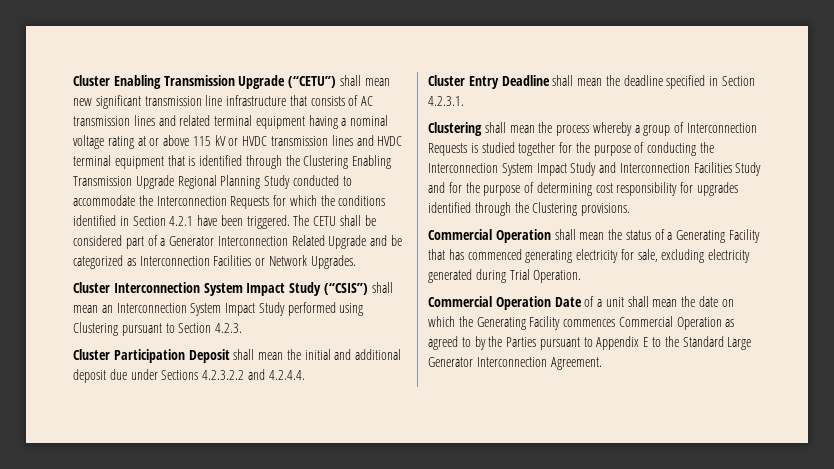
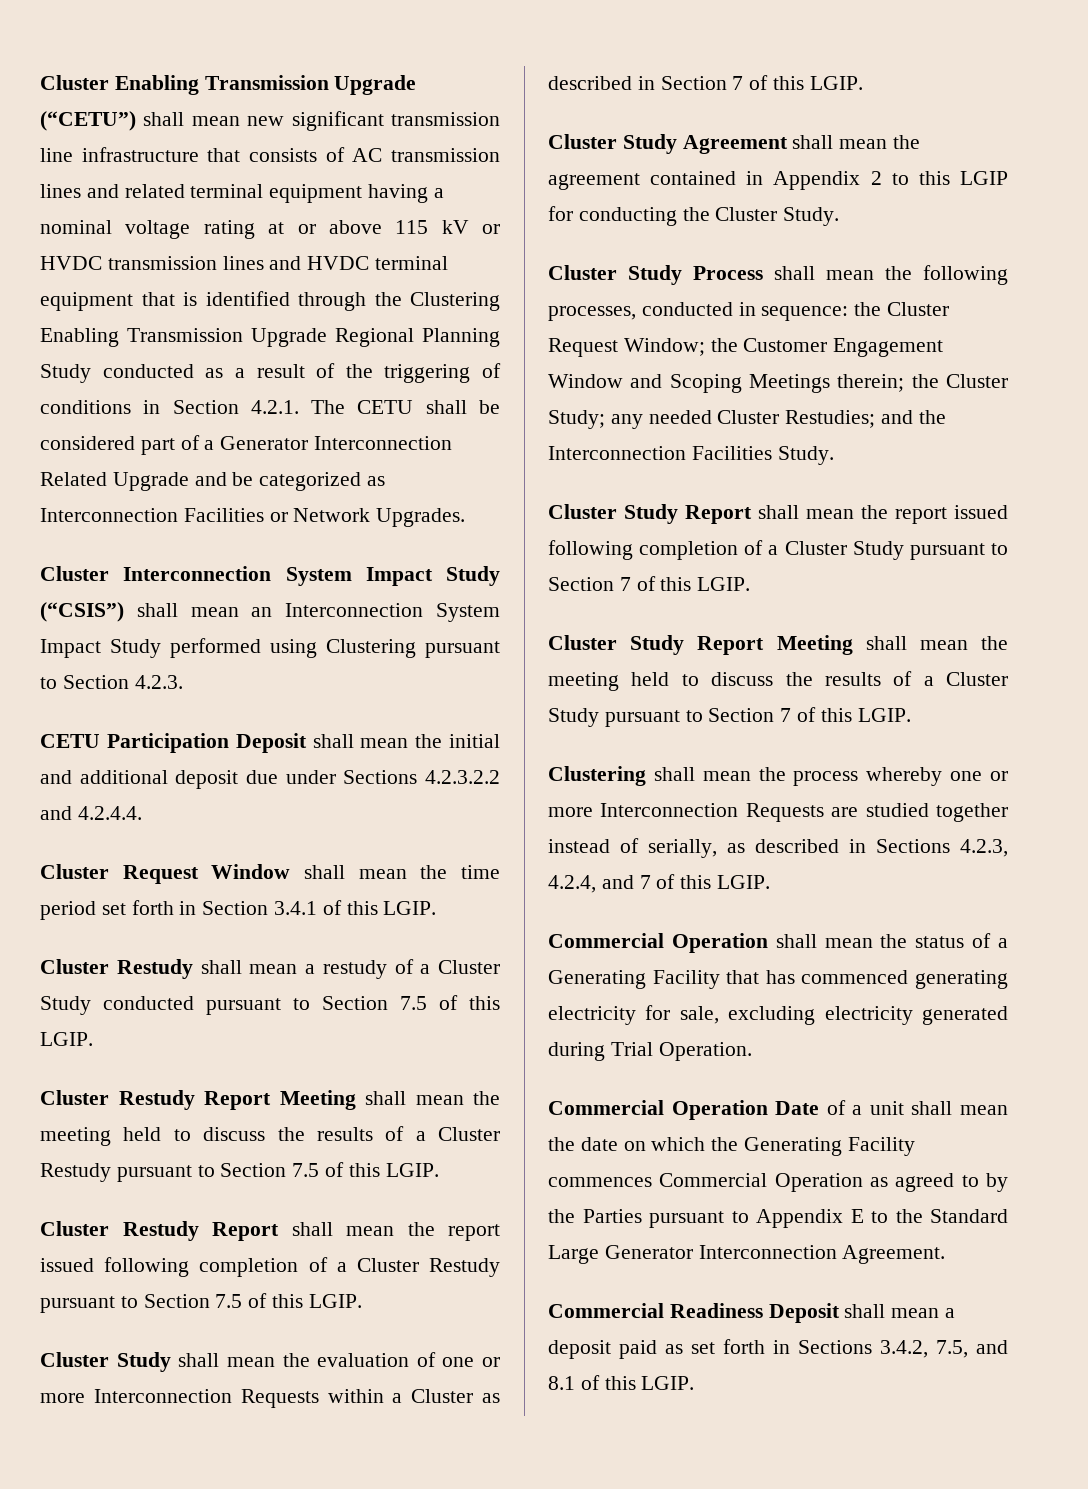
- Cluster Enabling Transmission Upgrade (“CETU”) shall mean new significant transmission line infrastructure that consists of AC transmission lines and related terminal equipment having a nominal voltage rating at or above 115 kV or HVDC transmission lines and HVDC terminal equipment that is identified through the Clustering Enabling Transmission Upgrade Regional Planning Study conducted to accommodate the Interconnection Requests for which the conditions identified in Section 4.2.1 have been triggered. The CETU shall be considered part of a Generator Interconnection Related Upgrade and be categorized as Interconnection Facilities or Network Upgrades.
+ Cluster Enabling Transmission Upgrade (“CETU”) shall mean new significant transmission line infrastructure that consists of AC transmission lines and related terminal equipment having a nominal voltage rating at or above 115 kV or HVDC transmission lines and HVDC terminal equipment that is identified through the Clustering Enabling Transmission Upgrade Regional Planning Study conducted as a result of the triggering of conditions in Section 4.2.1. The CETU shall be considered part of a Generator Interconnection Related Upgrade and be categorized as Interconnection Facilities or Network Upgrades.
- Cluster Participation Deposit shall mean the initial and additional deposit due under Sections 4.2.3.2.2 and 4.2.4.4.
+ CETU Participation Deposit shall mean the initial and additional deposit due under Sections 4.2.3.2.2 and 4.2.4.4.
- Cluster Entry Deadline shall mean the deadline specified in Section 4.2.3.1.
+ Cluster Request Window shall mean the time period set forth in Section 3.4.1 of this LGIP.
+ Cluster Restudy shall mean a restudy of a Cluster Study conducted pursuant to Section 7.5 of this LGIP.
+ Cluster Restudy Report Meeting shall mean the meeting held to discuss the results of a Cluster Restudy pursuant to Section 7.5 of this LGIP.
+ Cluster Restudy Report shall mean the report issued following completion of a Cluster Restudy pursuant to Section 7.5 of this LGIP.
+ Cluster Study shall mean the evaluation of one or more Interconnection Requests within a Cluster as described in Section 7 of this LGIP.
+ Cluster Study Agreement shall mean the agreement contained in Appendix 2 to this LGIP for conducting the Cluster Study.
+ Cluster Study Process shall mean the following processes, conducted in sequence: the Cluster Request Window; the Customer Engagement Window and Scoping Meetings therein; the Cluster Study; any needed Cluster Restudies; and the Interconnection Facilities Study.
+ Cluster Study Report shall mean the report issued following completion of a Cluster Study pursuant to Section 7 of this LGIP.
+ Cluster Study Report Meeting shall mean the meeting held to discuss the results of a Cluster Study pursuant to Section 7 of this LGIP.
- Clustering shall mean the process whereby a group of Interconnection Requests is studied together for the purpose of conducting the Interconnection System Impact Study and Interconnection Facilities Study and for the purpose of determining cost responsibility for upgrades identified through the Clustering provisions.
+ Clustering shall mean the process whereby one or more Interconnection Requests are studied together instead of serially, as described in Sections 4.2.3, 4.2.4, and 7 of this LGIP.
+ Commercial Readiness Deposit shall mean a deposit paid as set forth in Sections 3.4.2, 7.5, and 8.1 of this LGIP.

